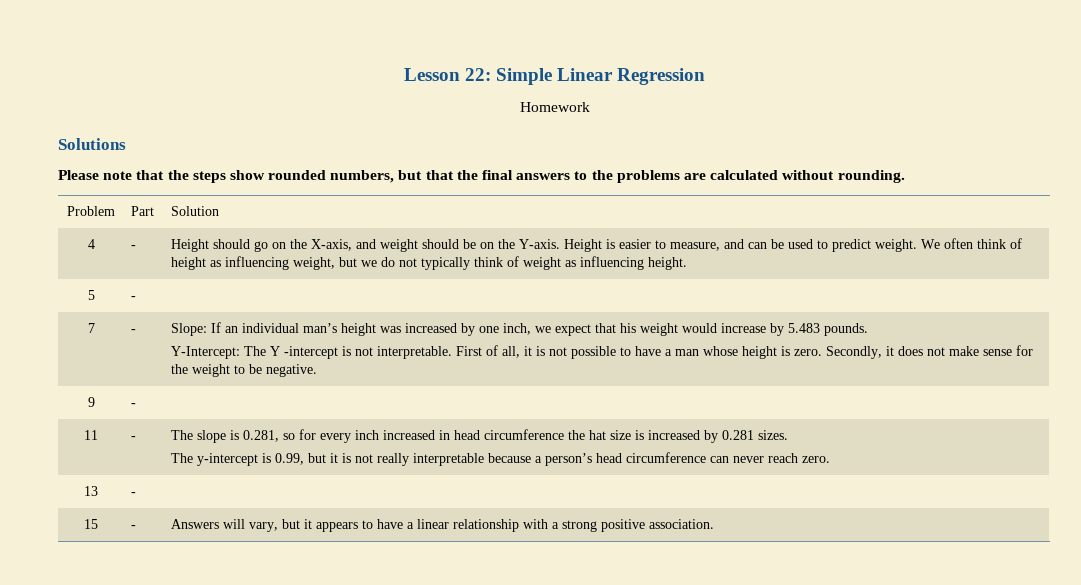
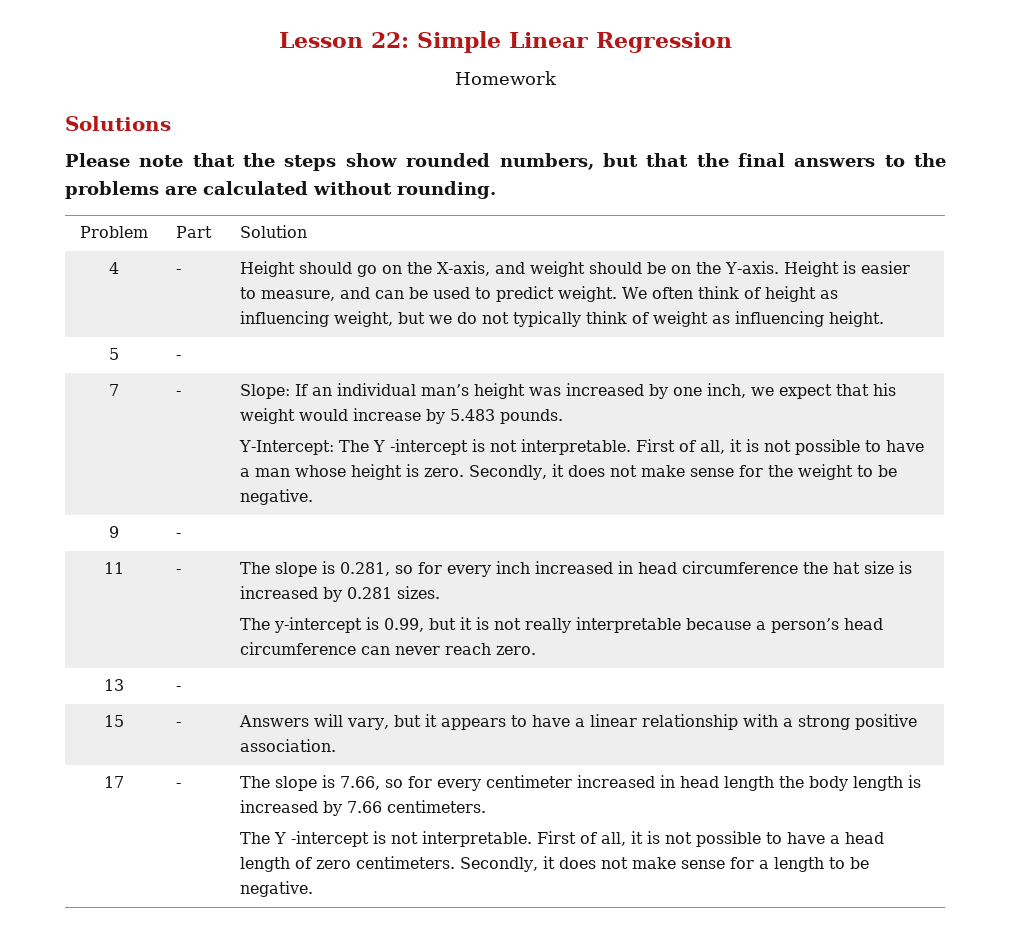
+ 17 | - | The slope is 7.66, so for every centimeter increased in head length the body length is increased by 7.66 centimeters.
+ The Y -intercept is not interpretable. First of all, it is not possible to have a head length of zero centimeters. Secondly, it does not make sense for a length to be negative.

